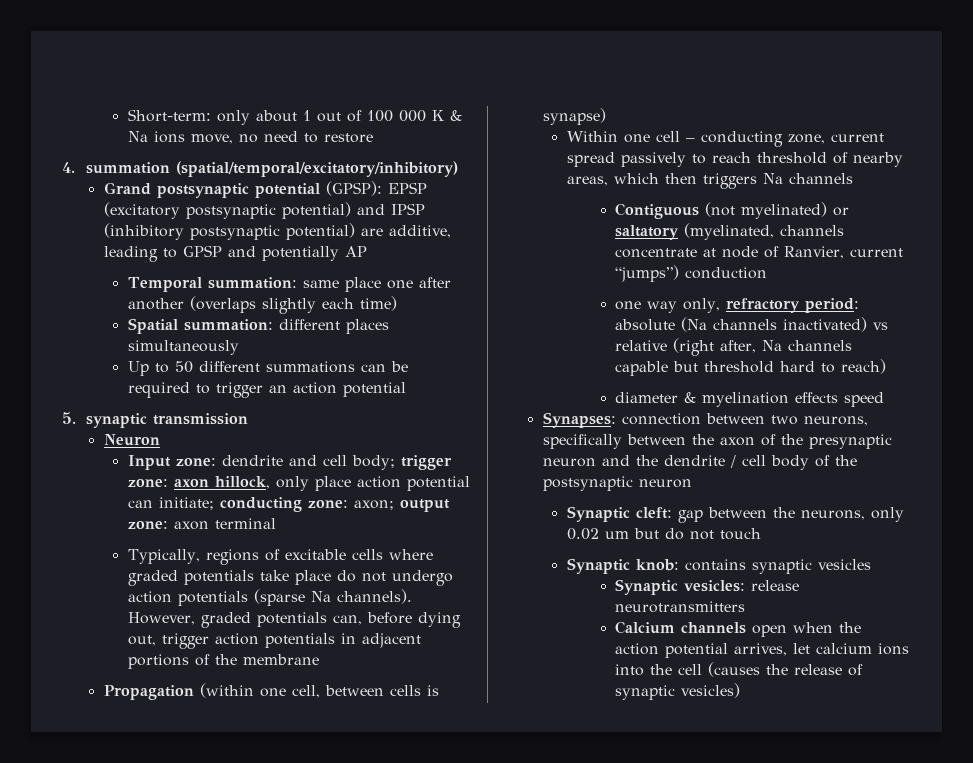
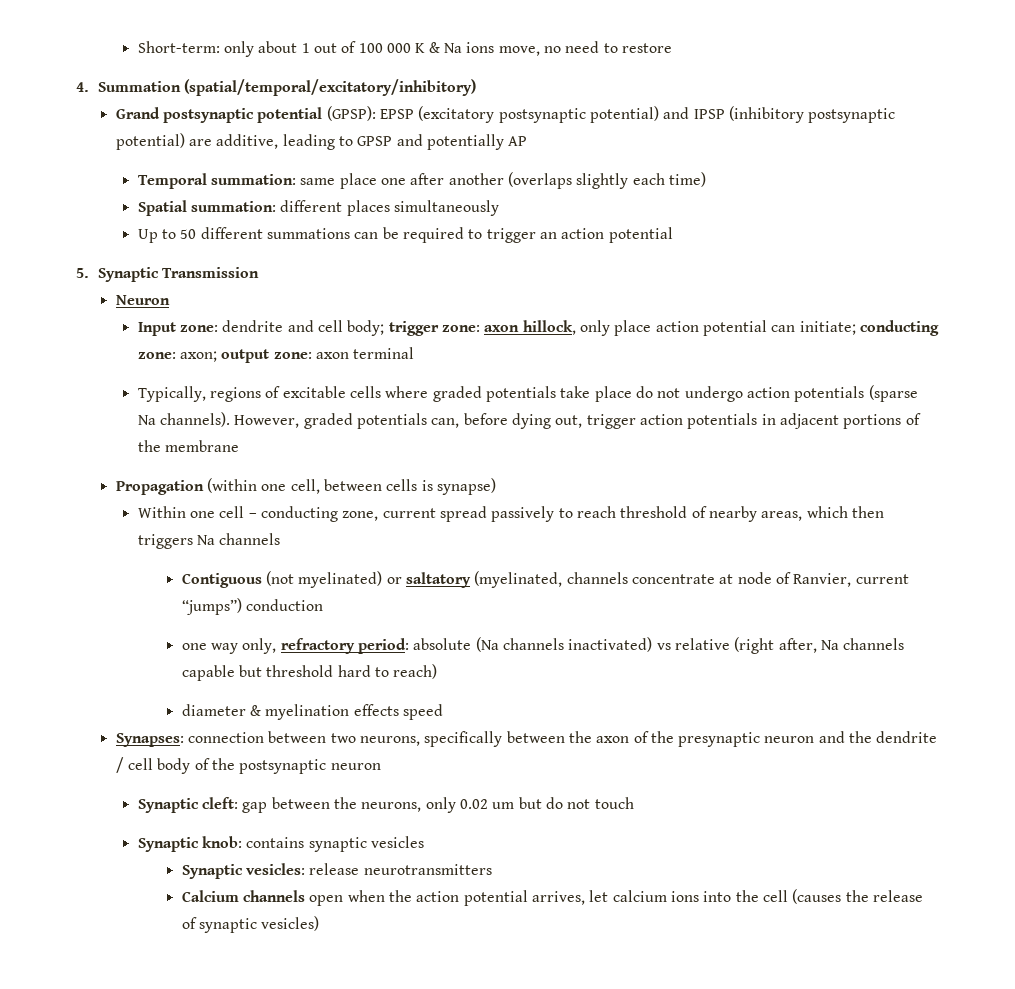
- 4. summation (spatial/temporal/excitatory/inhibitory)
+ 4. Summation (spatial/temporal/excitatory/inhibitory)
- 5. synaptic transmission
+ 5. Synaptic Transmission

